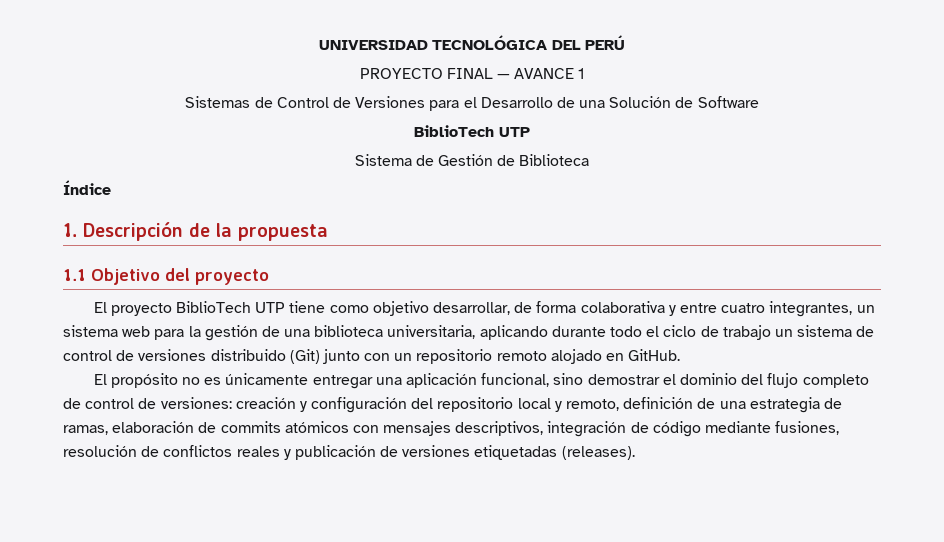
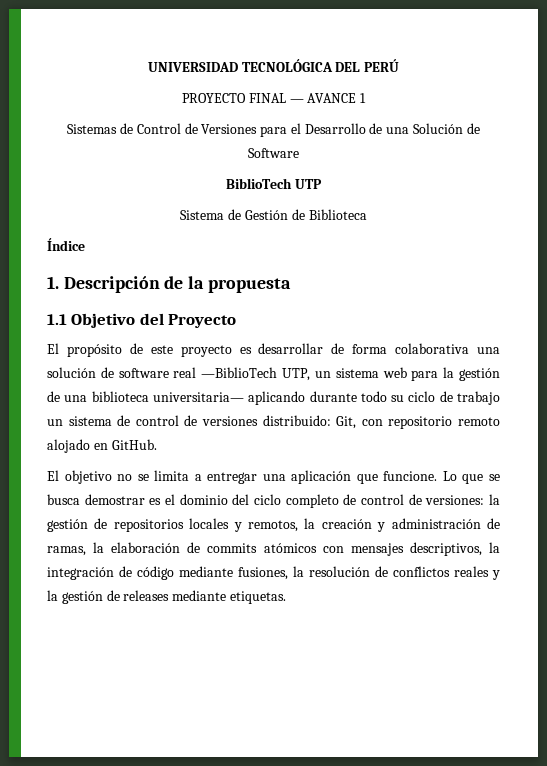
- 1.1 Objetivo del proyecto
- El proyecto BiblioTech UTP tiene como objetivo desarrollar, de forma colaborativa y entre cuatro integrantes, un sistema web para la gestión de una biblioteca universitaria, aplicando durante todo el ciclo de trabajo un sistema de control de versiones distribuido (Git) junto con un repositorio remoto alojado en GitHub.
+ 1.1 Objetivo del Proyecto
+ El propósito de este proyecto es desarrollar de forma colaborativa una solución de software real —BiblioTech UTP, un sistema web para la gestión de una biblioteca universitaria— aplicando durante todo su ciclo de trabajo un sistema de control de versiones distribuido: Git, con repositorio remoto alojado en GitHub.
- El propósito no es únicamente entregar una aplicación funcional, sino demostrar el dominio del flujo completo de control de versiones: creación y configuración del repositorio local y remoto, definición de una estrategia de ramas, elaboración de commits atómicos con mensajes descriptivos, integración de código mediante fusiones, resolución de conflictos reales y publicación de versiones etiquetadas (releases).
+ El objetivo no se limita a entregar una aplicación que funcione. Lo que se busca demostrar es el dominio del ciclo completo de control de versiones: la gestión de repositorios locales y remotos, la creación y administración de ramas, la elaboración de commits atómicos con mensajes descriptivos, la integración de código mediante fusiones, la resolución de conflictos reales y la gestión de releases mediante etiquetas.

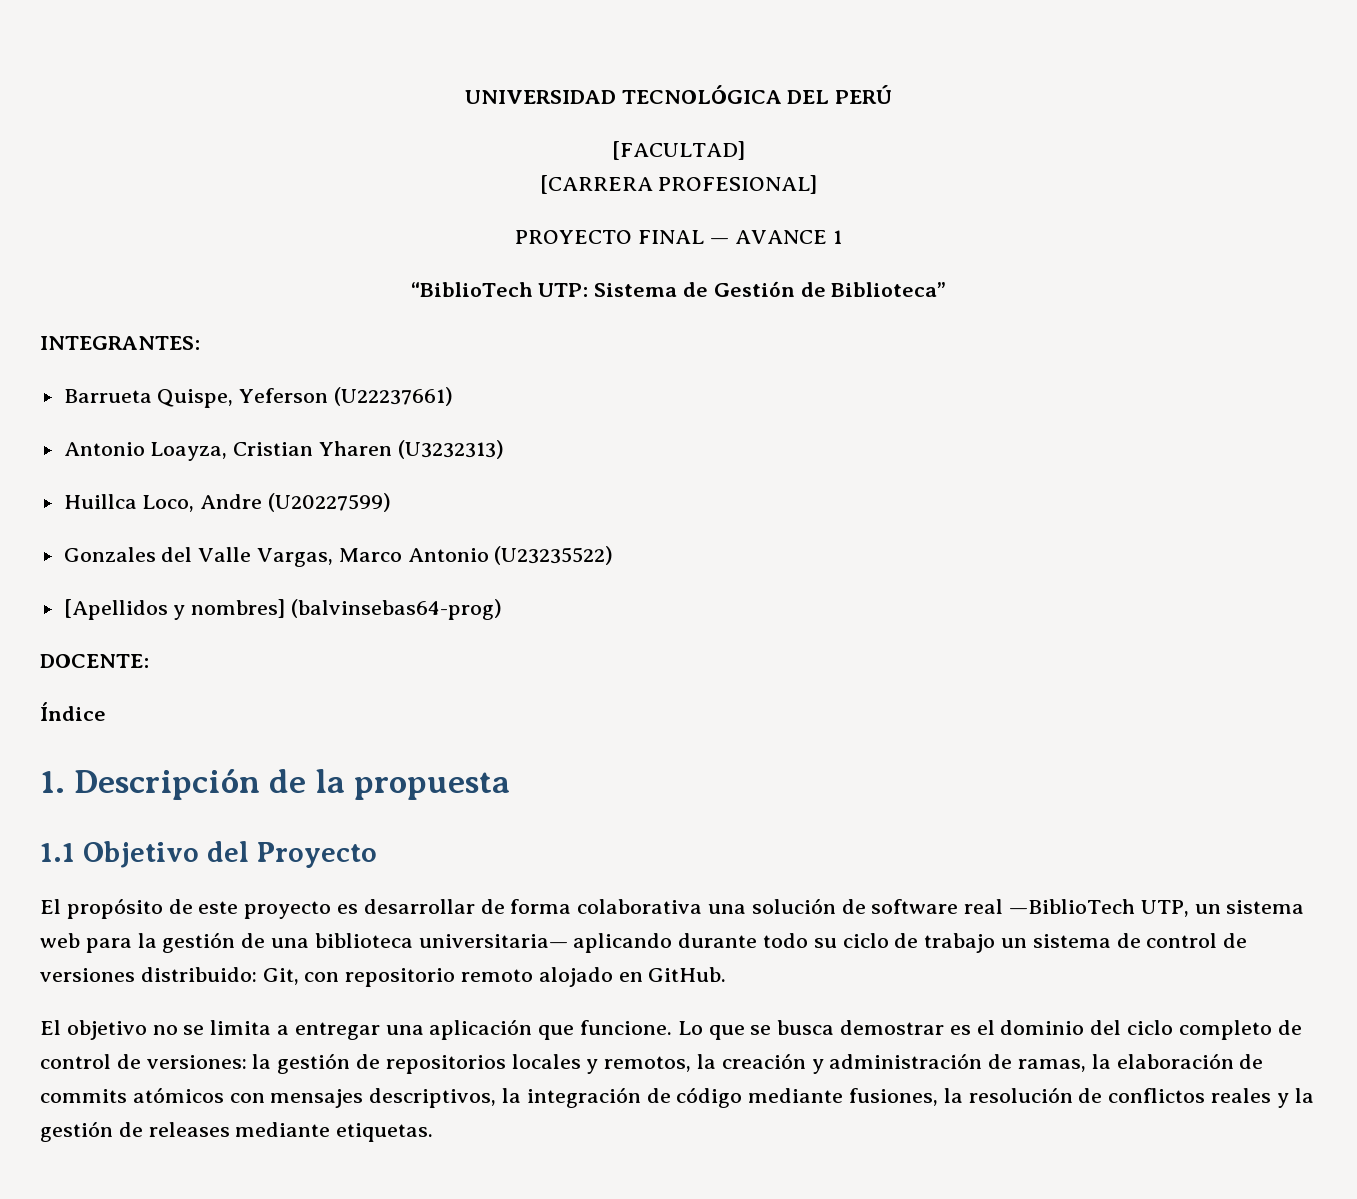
+ [FACULTAD]
+ [CARRERA PROFESIONAL]
- Sistemas de Control de Versiones para el Desarrollo de una Solución de Software
- BiblioTech UTP
- Sistema de Gestión de Biblioteca
+ “BiblioTech UTP: Sistema de Gestión de Biblioteca”
+ INTEGRANTES:
+ Barrueta Quispe, Yeferson (U22237661)
+ Antonio Loayza, Cristian Yharen (U3232313)
+ Huillca Loco, Andre (U20227599)
+ Gonzales del Valle Vargas, Marco Antonio (U23235522)
+ [Apellidos y nombres] (balvinsebas64-prog)
+ DOCENTE:

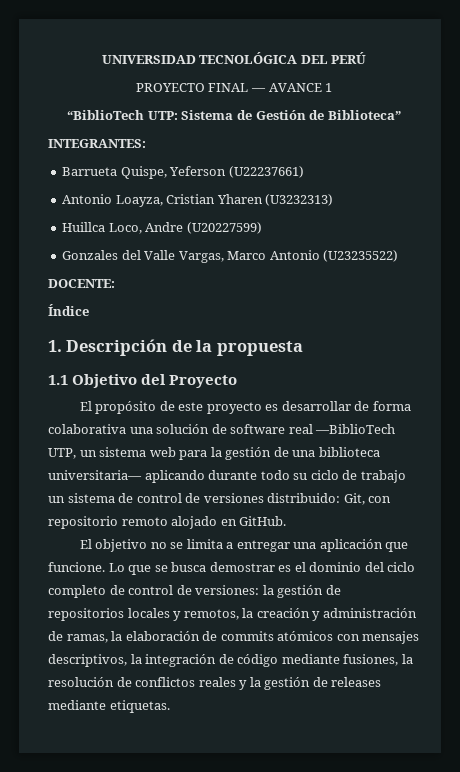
- [FACULTAD]
- [CARRERA PROFESIONAL]
- [Apellidos y nombres] (balvinsebas64-prog)

